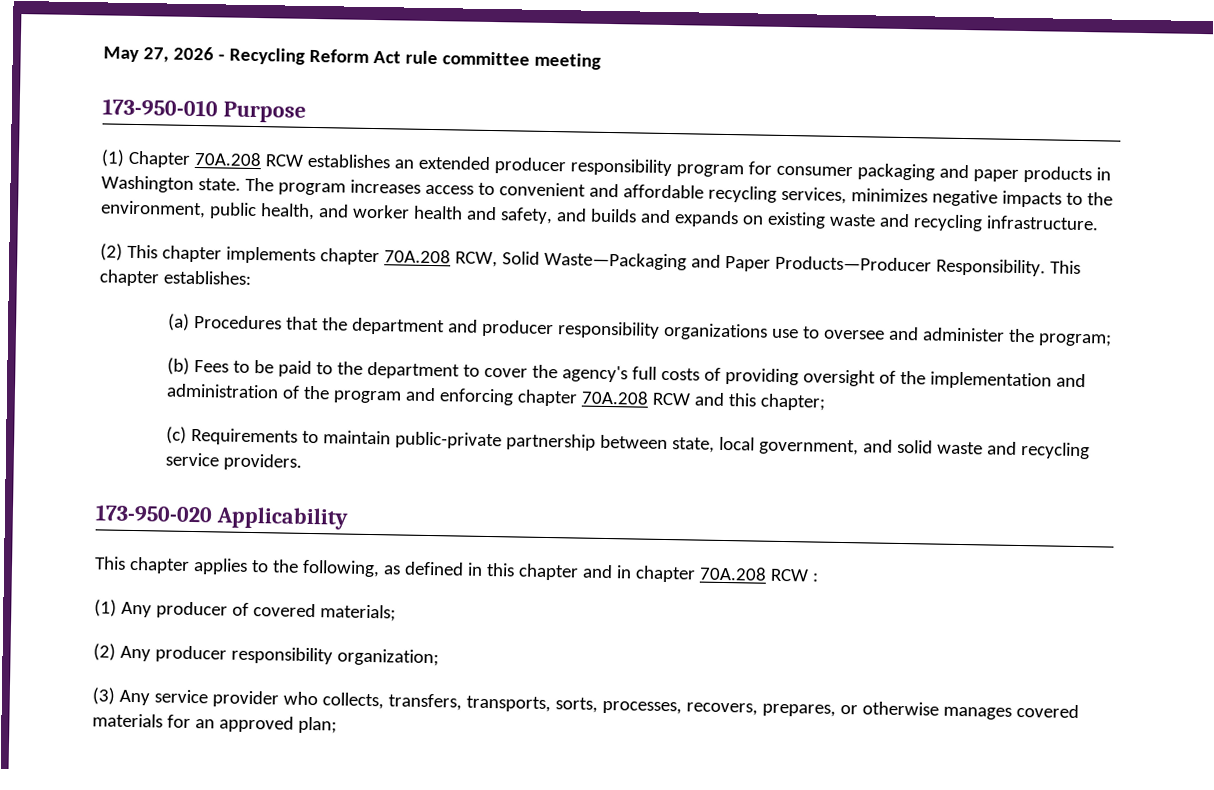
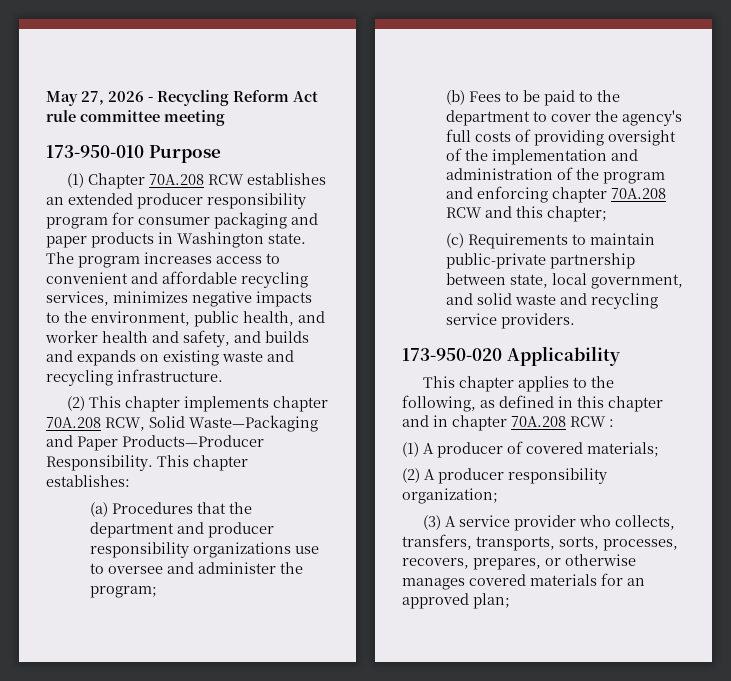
- (1) Any producer of covered materials;
+ (1) A producer of covered materials;
- (2) Any producer responsibility organization;
+ (2) A producer responsibility organization;
- (3) Any service provider who collects, transfers, transports, sorts, processes, recovers, prepares, or otherwise manages covered materials for an approved plan;
+ (3) A service provider who collects, transfers, transports, sorts, processes, recovers, prepares, or otherwise manages covered materials for an approved plan;

